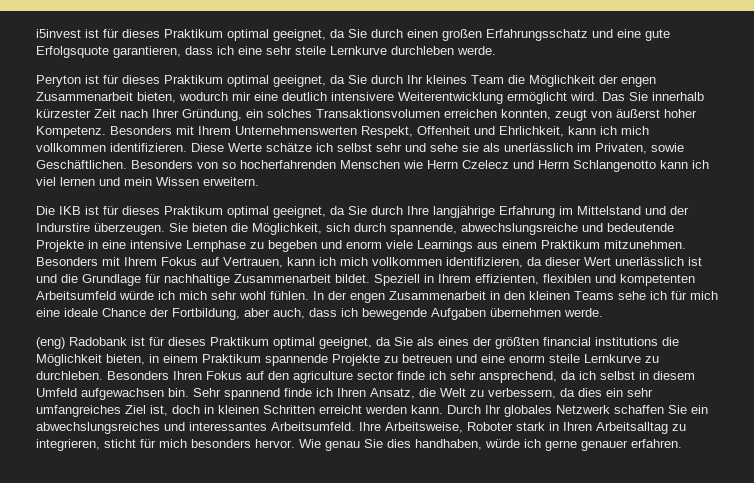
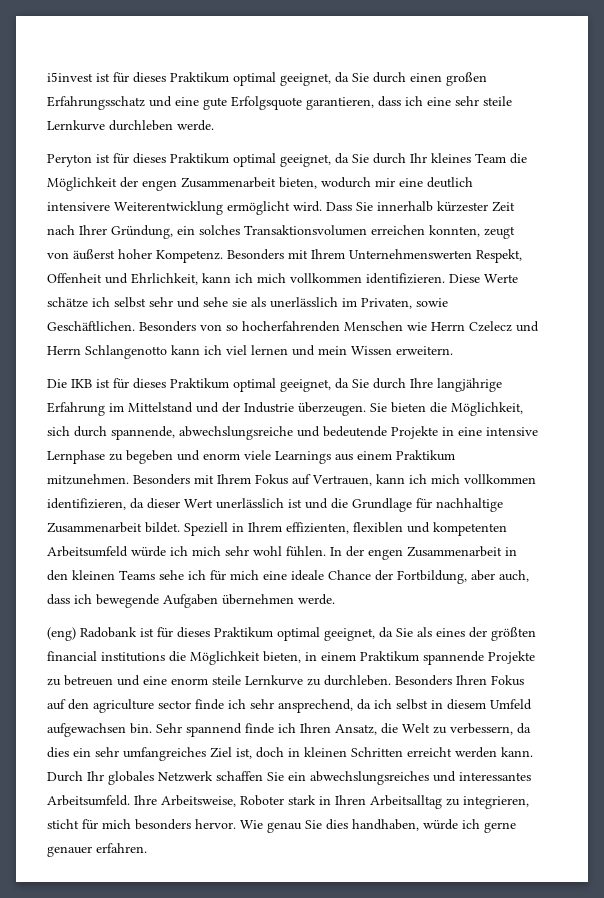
- Das Sie innerhalb kürzester Zeit nach Ihrer Gründung, ein solches Transaktionsvolumen erreichen konnten, zeugt von äußerst hoher Kompetenz.
+ Dass Sie innerhalb kürzester Zeit nach Ihrer Gründung, ein solches Transaktionsvolumen erreichen konnten, zeugt von äußerst hoher Kompetenz.
- Die IKB ist für dieses Praktikum optimal geeignet, da Sie durch Ihre langjährige Erfahrung im Mittelstand und der Indurstire überzeugen.
+ Die IKB ist für dieses Praktikum optimal geeignet, da Sie durch Ihre langjährige Erfahrung im Mittelstand und der Industrie überzeugen.

